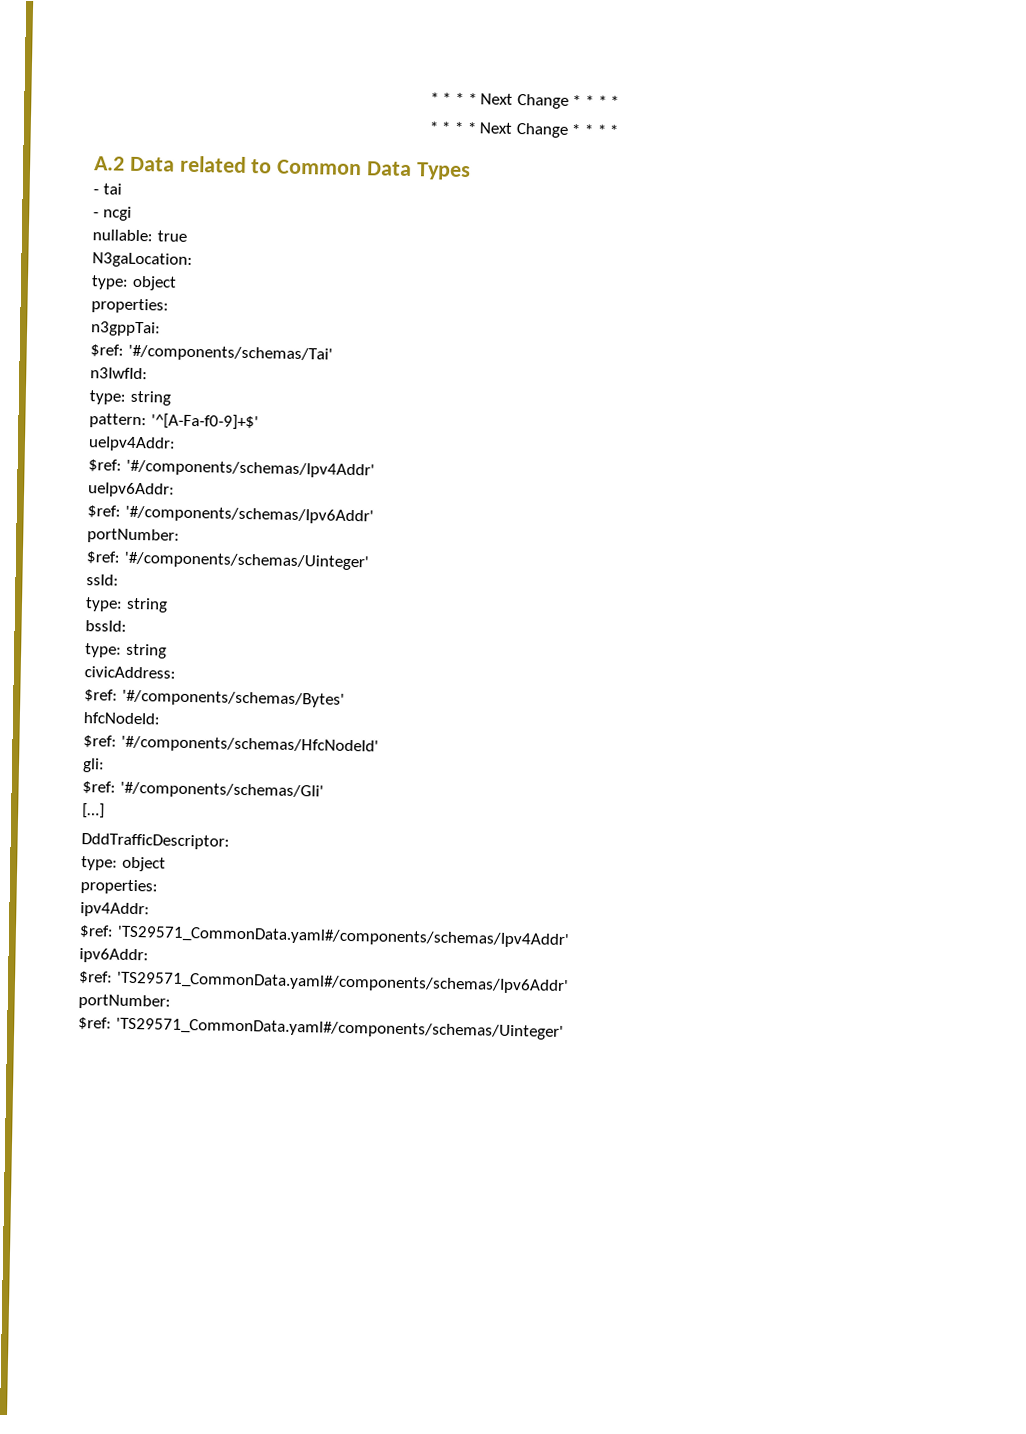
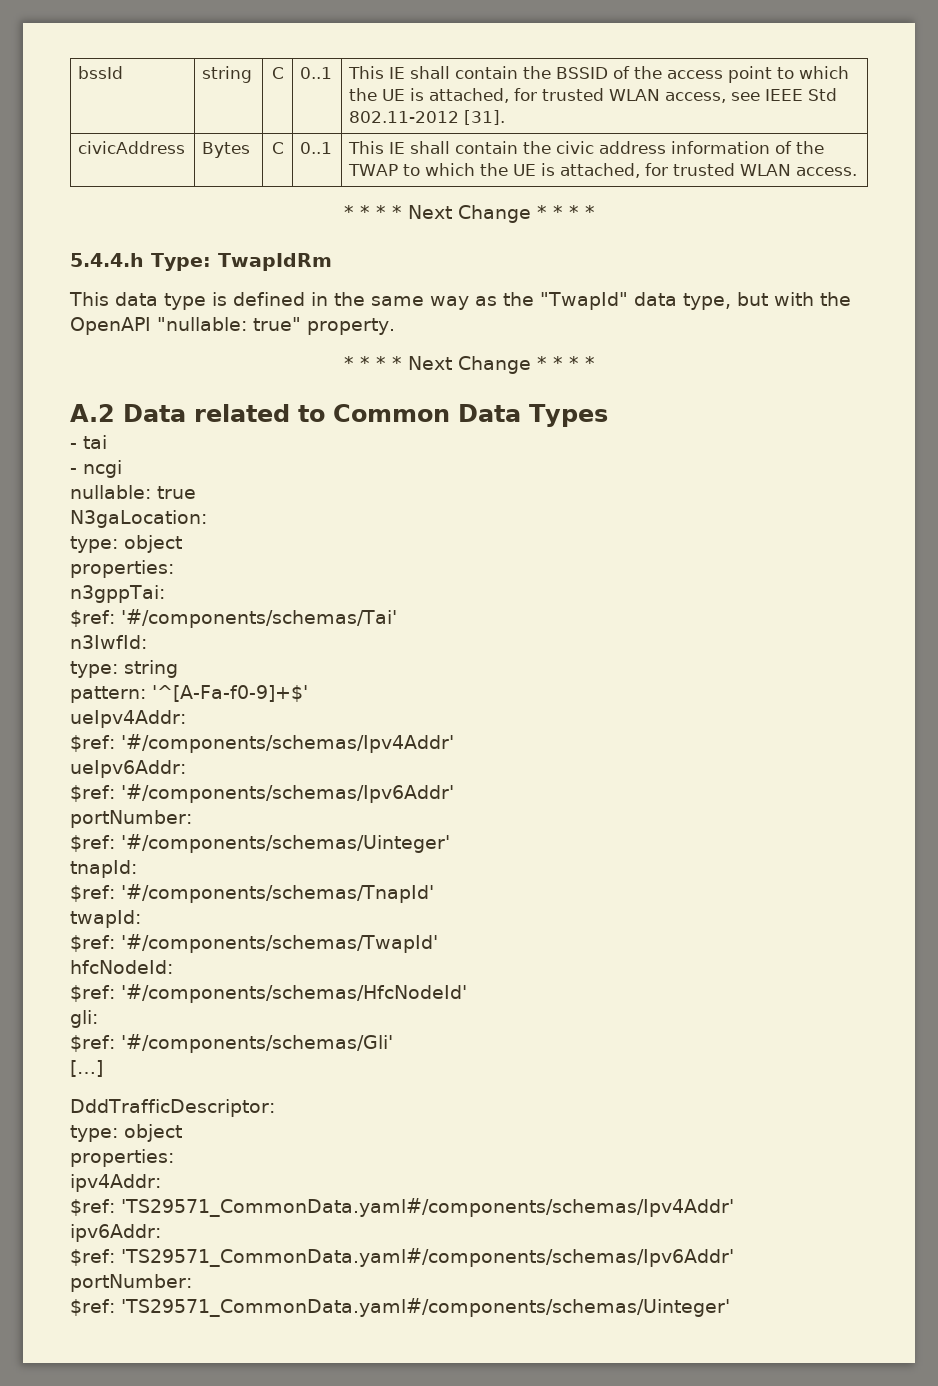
+ bssId | string | C | 0..1 | This IE shall contain the BSSID of the access point to which the UE is attached, for trusted WLAN access, see IEEE Std 802.11-2012 [31].
+ civicAddress | Bytes | C | 0..1 | This IE shall contain the civic address information of the TWAP to which the UE is attached, for trusted WLAN access.
+ 5.4.4.h Type: TwapIdRm
+ This data type is defined in the same way as the "TwapId" data type, but with the OpenAPI "nullable: true" property.
- ssId:
- type: string
- bssId:
- type: string
- civicAddress:
- $ref: '#/components/schemas/Bytes'
+ tnapId:
+ $ref: '#/components/schemas/TnapId'
+ twapId:
+ $ref: '#/components/schemas/TwapId'

